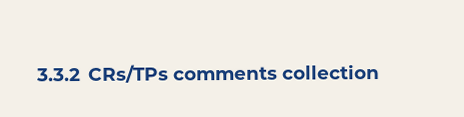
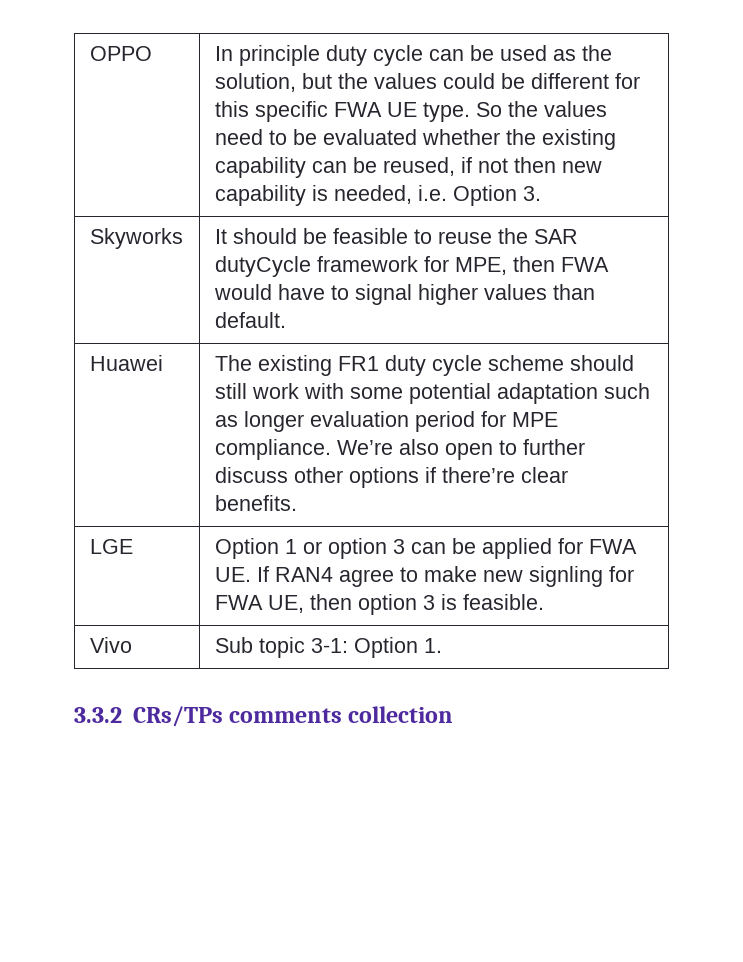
+ OPPO | In principle duty cycle can be used as the solution, but the values could be different for this specific FWA UE type. So the values need to be evaluated whether the existing capability can be reused, if not then new capability is needed, i.e. Option 3.
+ Skyworks | It should be feasible to reuse the SAR dutyCycle framework for MPE, then FWA would have to signal higher values than default.
+ Huawei | The existing FR1 duty cycle scheme should still work with some potential adaptation such as longer evaluation period for MPE compliance. We’re also open to further discuss other options if there’re clear benefits.
+ LGE | Option 1 or option 3 can be applied for FWA UE. If RAN4 agree to make new signling for FWA UE, then option 3 is feasible.
+ Vivo | Sub topic 3-1: Option 1.

